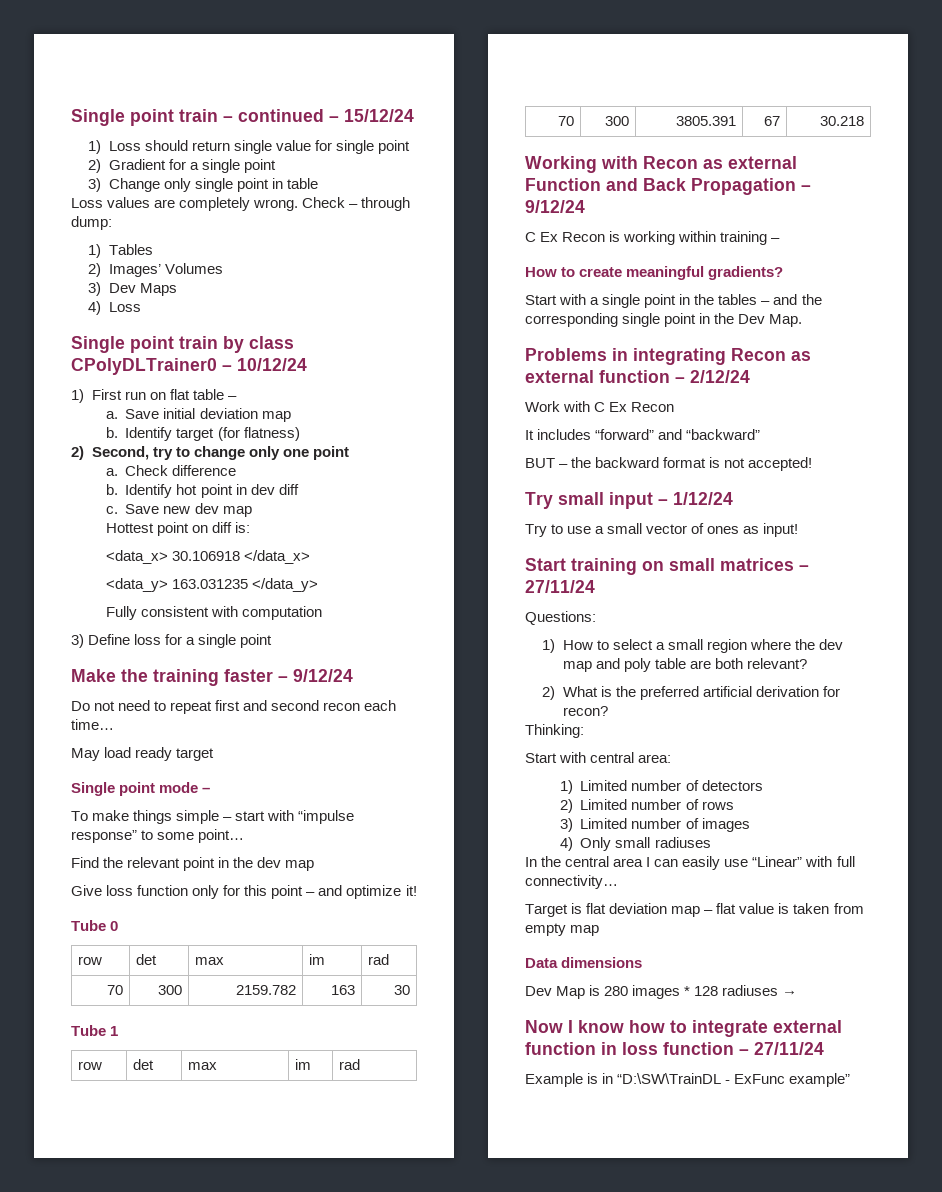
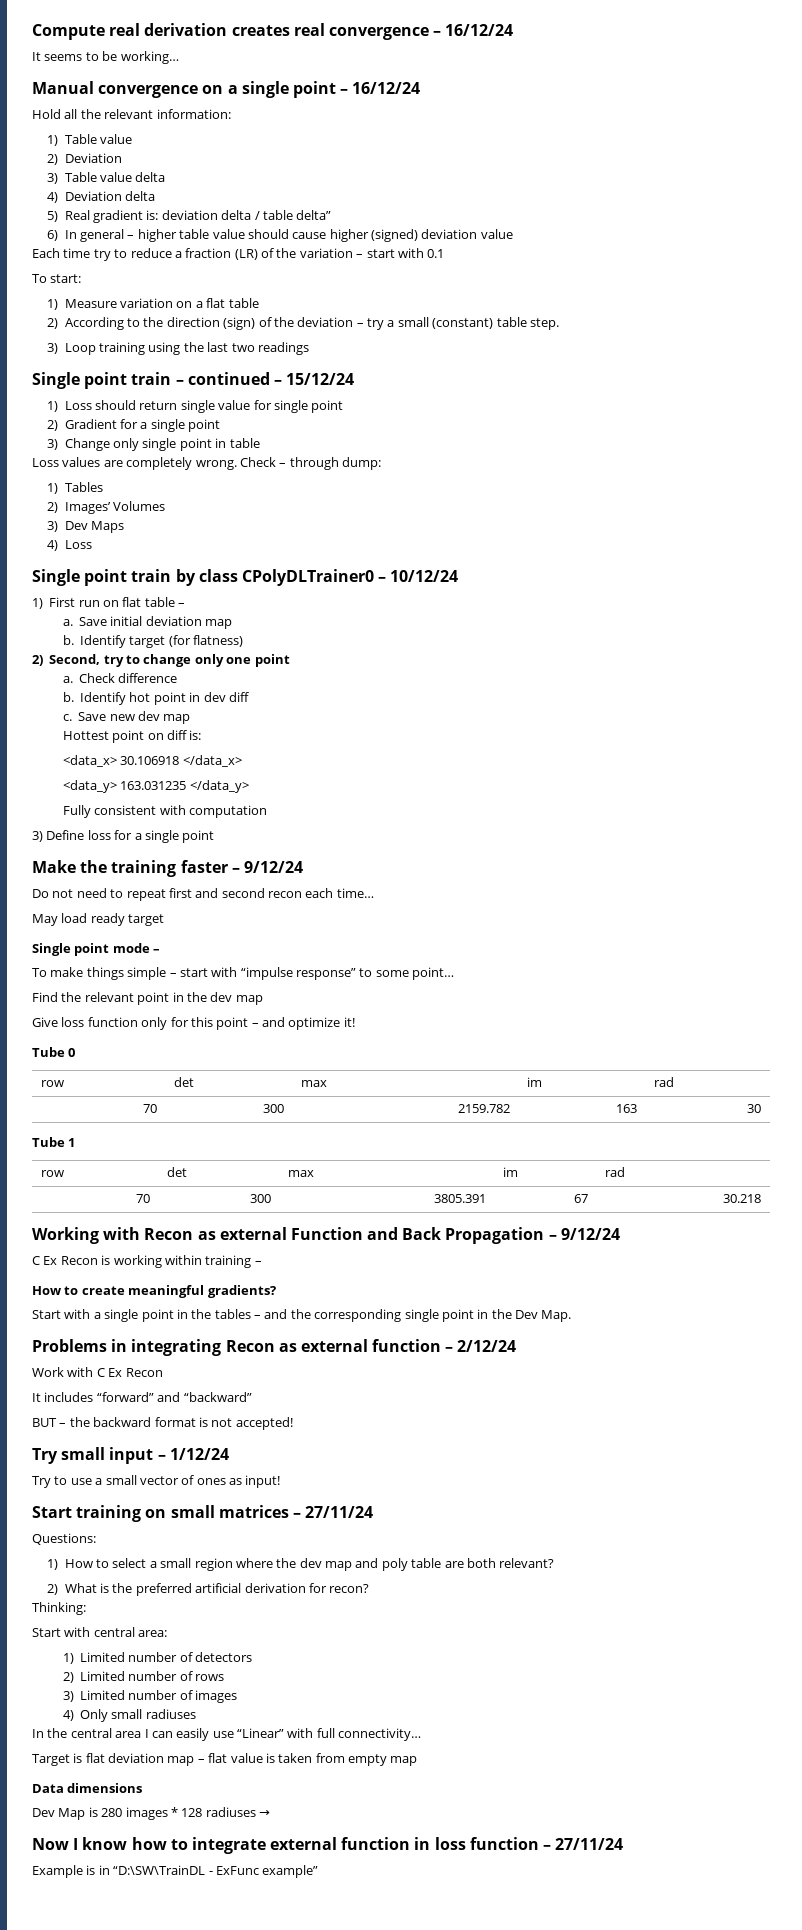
+ Compute real derivation creates real convergence – 16/12/24
+ It seems to be working…
+ Manual convergence on a single point – 16/12/24
+ Hold all the relevant information:
+ 1) Table value
+ 2) Deviation
+ 3) Table value delta
+ 4) Deviation delta
+ 5) Real gradient is: deviation delta / table delta”
+ 6) In general – higher table value should cause higher (signed) deviation value
+ Each time try to reduce a fraction (LR) of the variation – start with 0.1
+ To start:
+ 1) Measure variation on a flat table
+ 2) According to the direction (sign) of the deviation – try a small (constant) table step.
+ 3) Loop training using the last two readings

